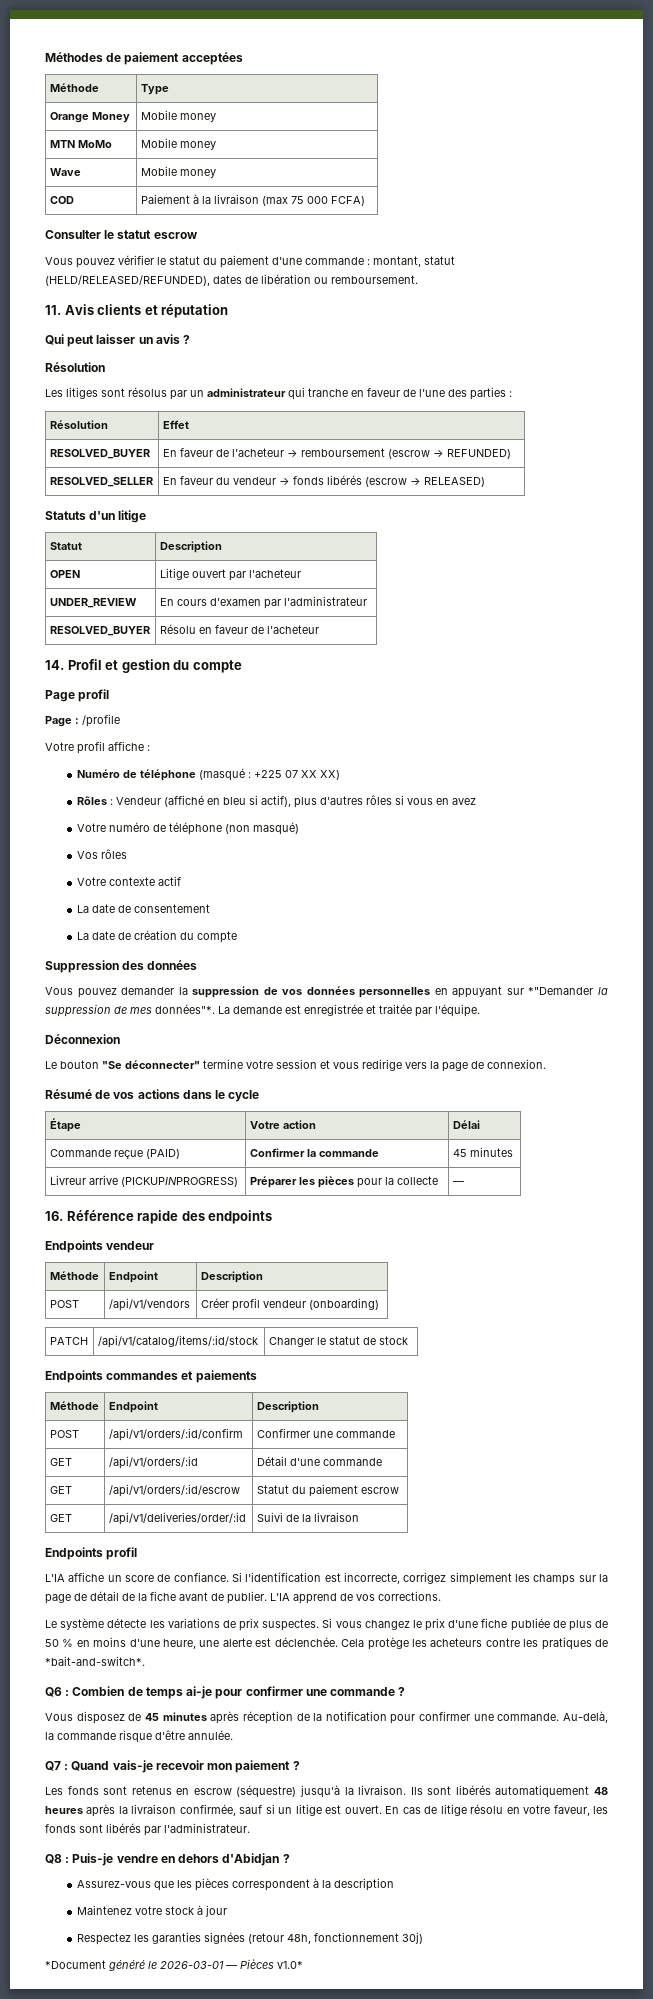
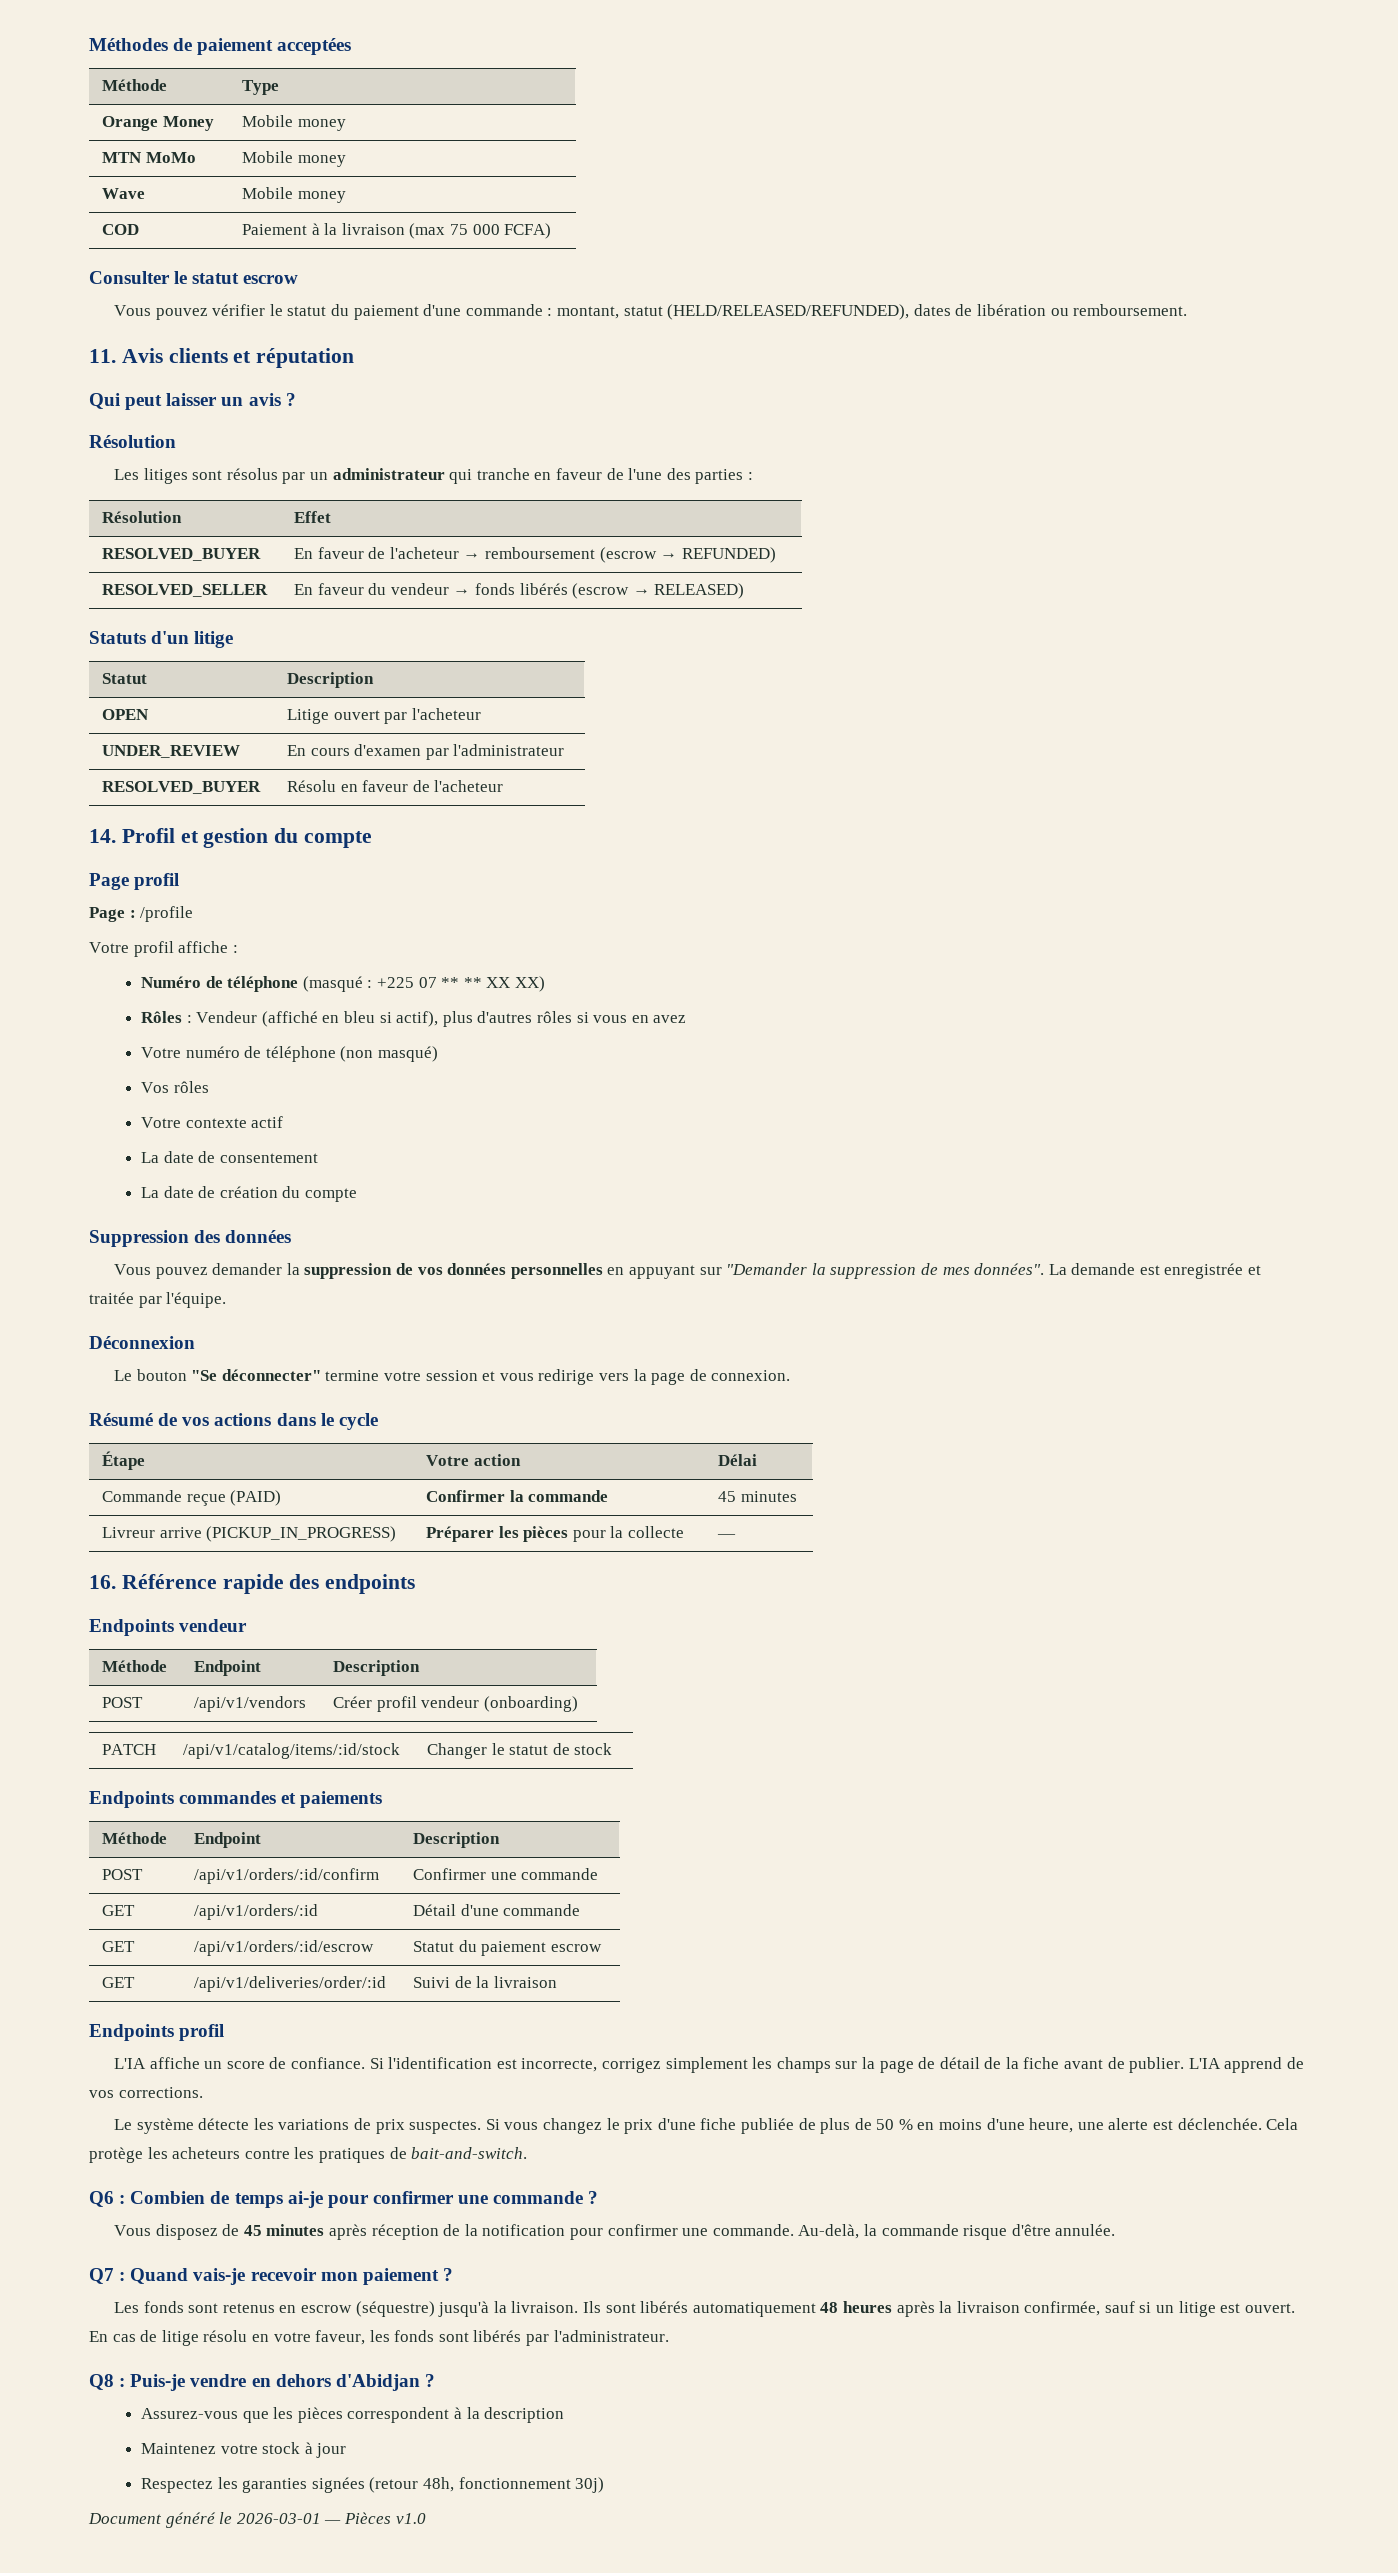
- Numéro de téléphone (masqué : +225 07 XX XX)
+ Numéro de téléphone (masqué : +225 07 ** ** XX XX)
- Vous pouvez demander la suppression de vos données personnelles en appuyant sur *"Demander la suppression de mes données"*.
+ Vous pouvez demander la suppression de vos données personnelles en appuyant sur "Demander la suppression de mes données".
- Livreur arrive (PICKUPINPROGRESS) | Préparer les pièces pour la collecte | —
+ Livreur arrive (PICKUP_IN_PROGRESS) | Préparer les pièces pour la collecte | —
- Cela protège les acheteurs contre les pratiques de *bait-and-switch*.
+ Cela protège les acheteurs contre les pratiques de bait-and-switch.
- *Document généré le 2026-03-01 — Pièces v1.0*
+ Document généré le 2026-03-01 — Pièces v1.0

